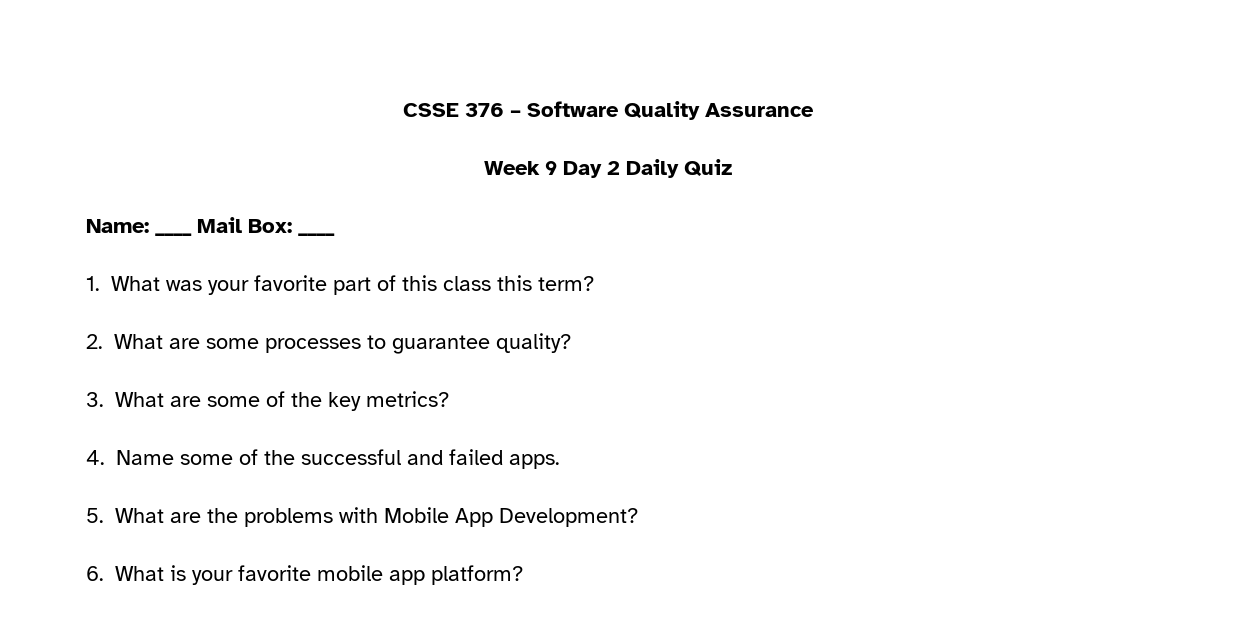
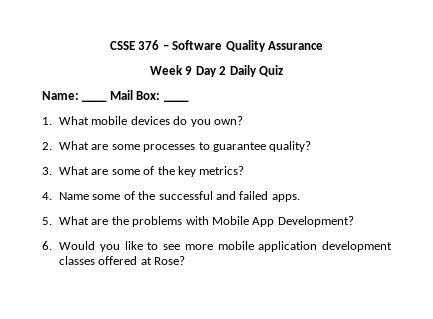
- 1. What was your favorite part of this class this term?
+ 1. What mobile devices do you own?
- 6. What is your favorite mobile app platform?
+ 6. Would you like to see more mobile application development classes offered at Rose?

